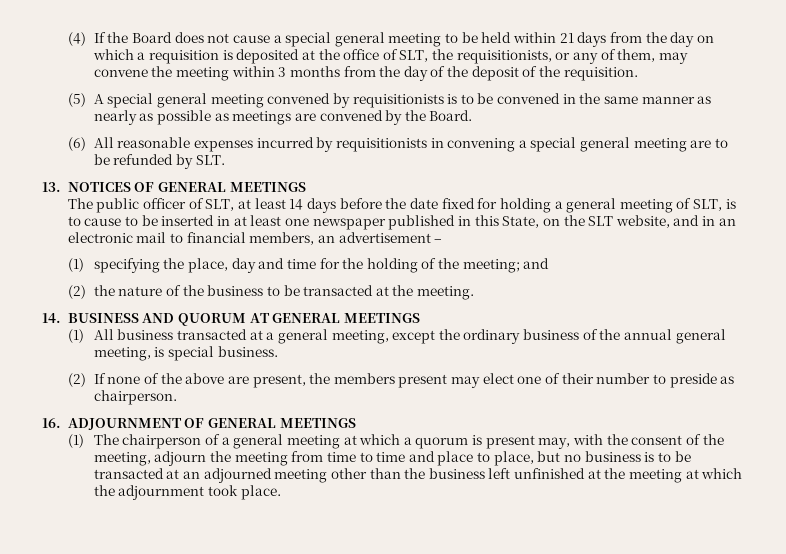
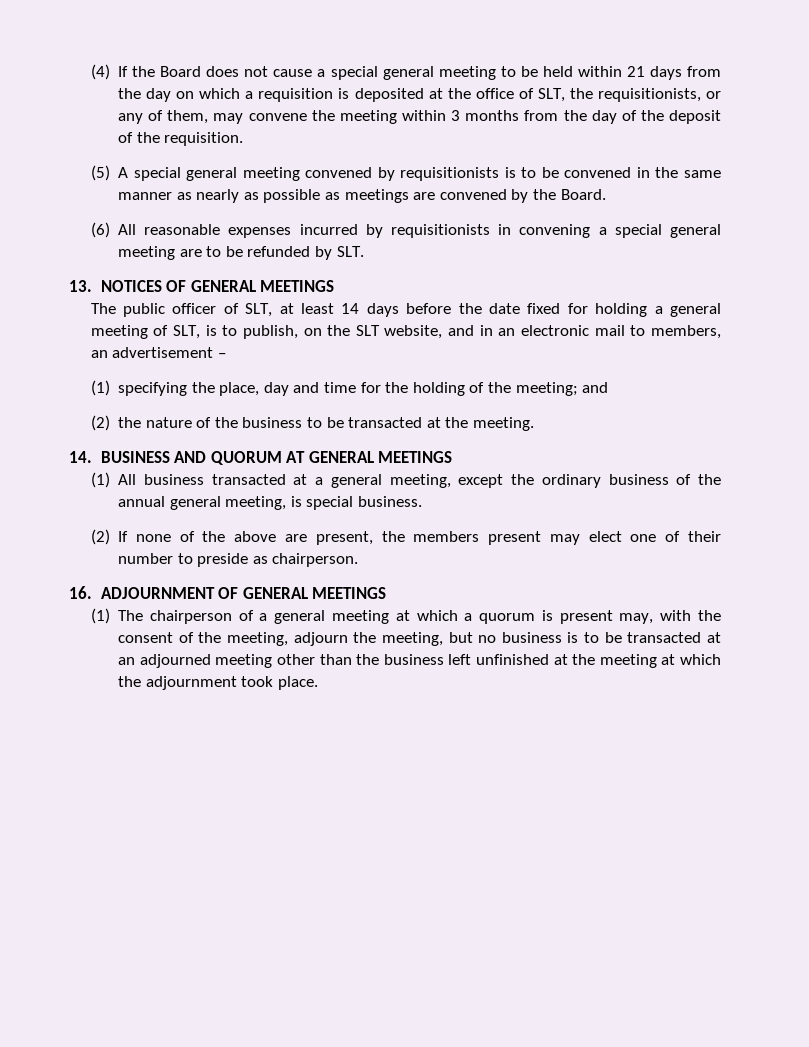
- The public officer of SLT, at least 14 days before the date fixed for holding a general meeting of SLT, is to cause to be inserted in at least one newspaper published in this State, on the SLT website, and in an electronic mail to financial members, an advertisement –
+ The public officer of SLT, at least 14 days before the date fixed for holding a general meeting of SLT, is to publish, on the SLT website, and in an electronic mail to members, an advertisement –
- (1) The chairperson of a general meeting at which a quorum is present may, with the consent of the meeting, adjourn the meeting from time to time and place to place, but no business is to be transacted at an adjourned meeting other than the business left unfinished at the meeting at which the adjournment took place.
+ (1) The chairperson of a general meeting at which a quorum is present may, with the consent of the meeting, adjourn the meeting, but no business is to be transacted at an adjourned meeting other than the business left unfinished at the meeting at which the adjournment took place.

